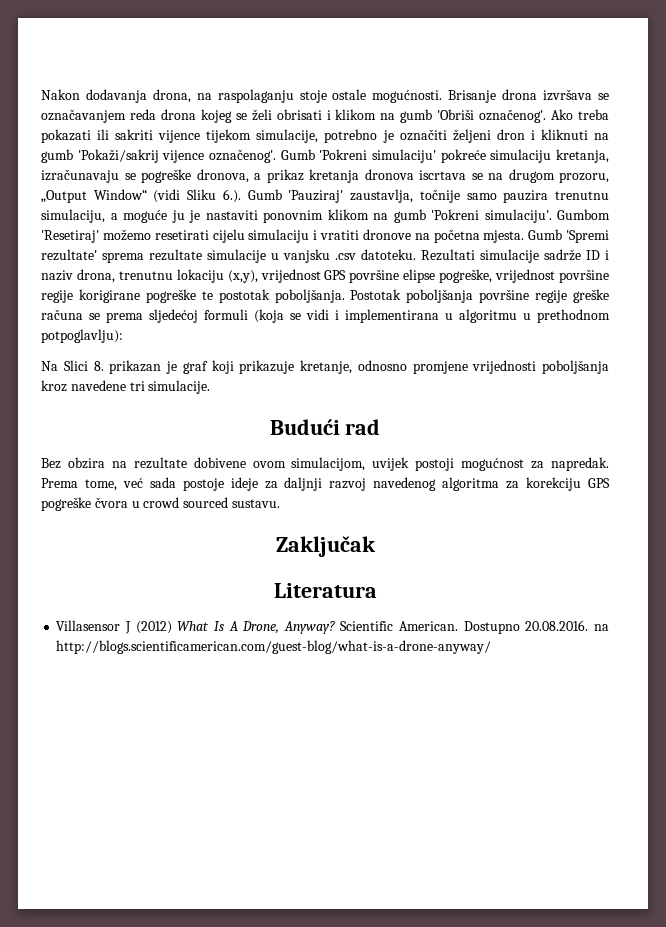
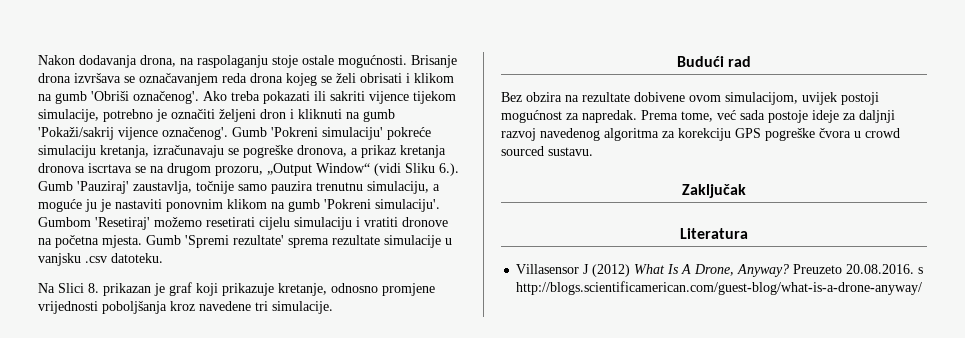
- Rezultati simulacije sadrže ID i naziv drona, trenutnu lokaciju (x,y), vrijednost GPS površine elipse pogreške, vrijednost površine regije korigirane pogreške te postotak poboljšanja. Postotak poboljšanja površine regije greške računa se prema sljedećoj formuli (koja se vidi i implementirana u algoritmu u prethodnom potpoglavlju):
- Scientific American. Dostupno 20.08.2016. na http://blogs.scientificamerican.com/guest-blog/what-is-a-drone-anyway/
+ Preuzeto 20.08.2016. s http://blogs.scientificamerican.com/guest-blog/what-is-a-drone-anyway/

